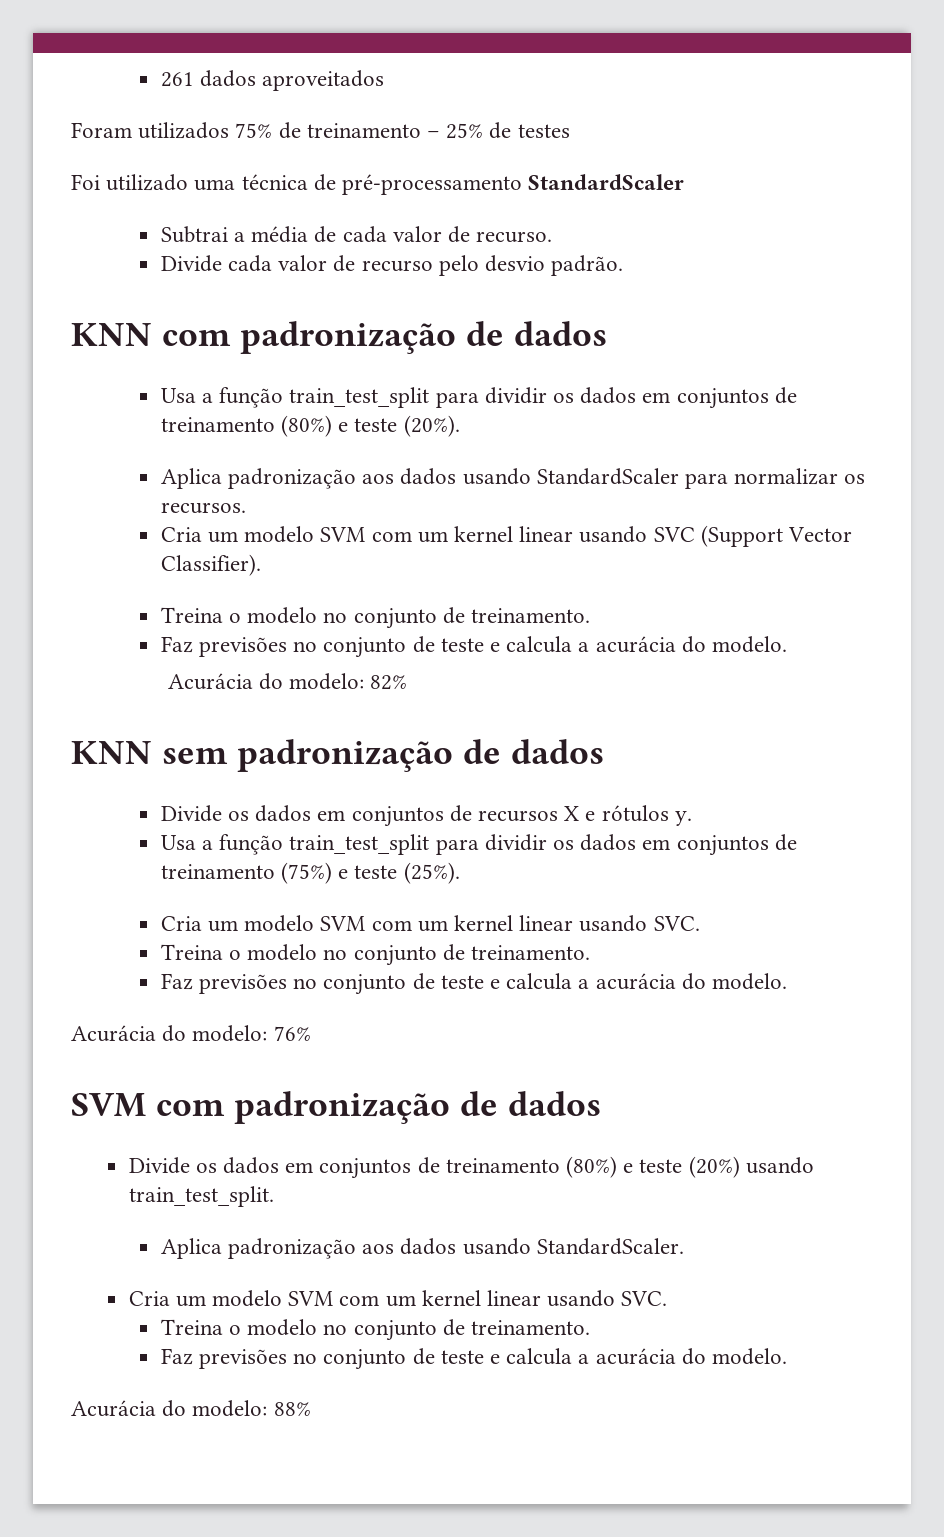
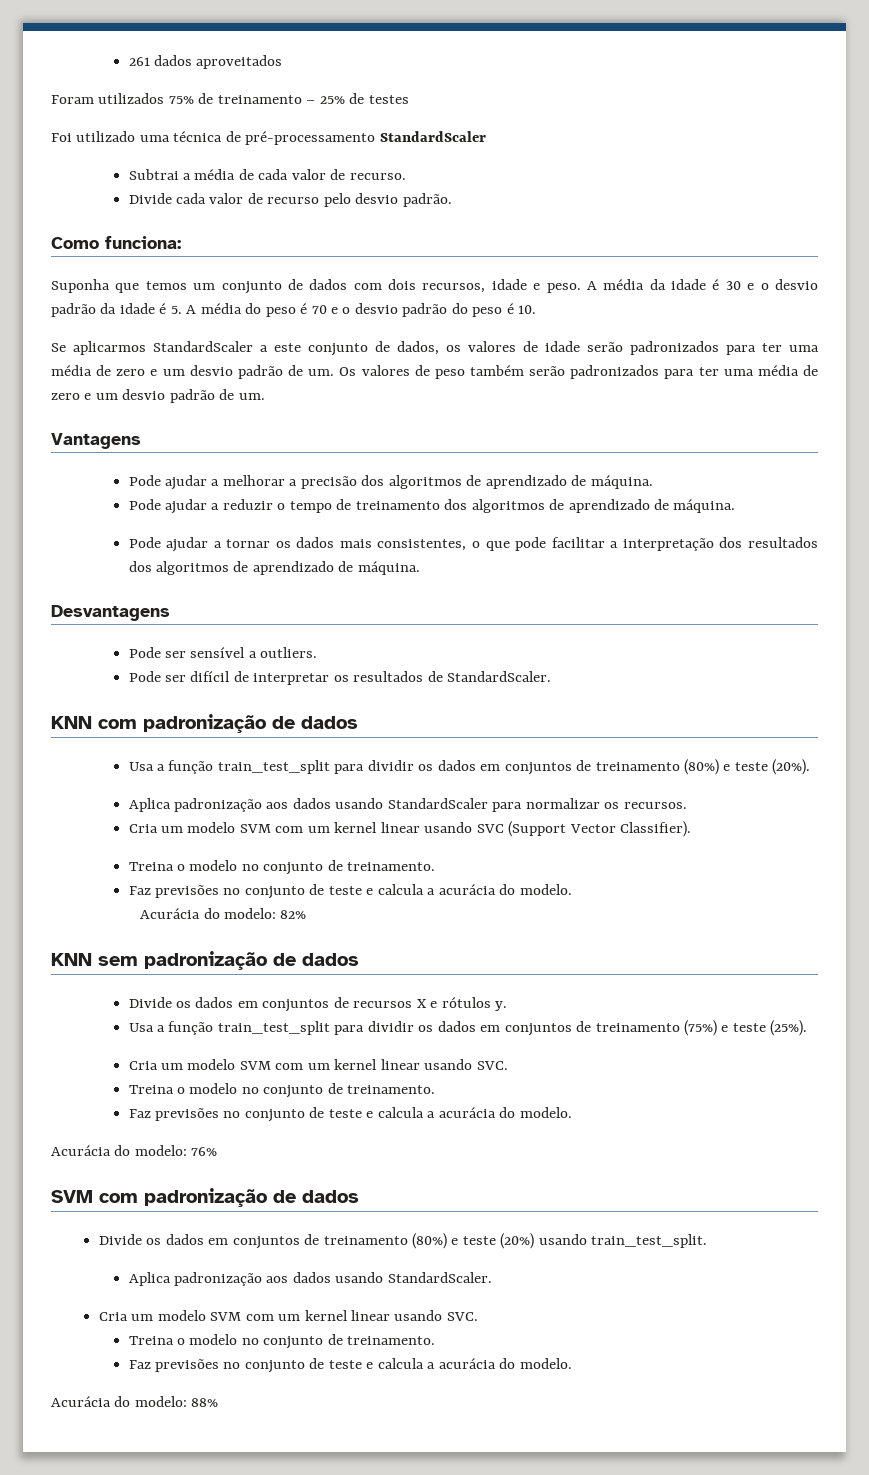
+ Como funciona:
+ Suponha que temos um conjunto de dados com dois recursos, idade e peso. A média da idade é 30 e o desvio padrão da idade é 5. A média do peso é 70 e o desvio padrão do peso é 10.
+ Se aplicarmos StandardScaler a este conjunto de dados, os valores de idade serão padronizados para ter uma média de zero e um desvio padrão de um. Os valores de peso também serão padronizados para ter uma média de zero e um desvio padrão de um.
+ Vantagens
+ Pode ajudar a melhorar a precisão dos algoritmos de aprendizado de máquina.
+ Pode ajudar a reduzir o tempo de treinamento dos algoritmos de aprendizado de máquina.
+ Pode ajudar a tornar os dados mais consistentes, o que pode facilitar a interpretação dos resultados dos algoritmos de aprendizado de máquina.
+ Desvantagens
+ Pode ser sensível a outliers.
+ Pode ser difícil de interpretar os resultados de StandardScaler.

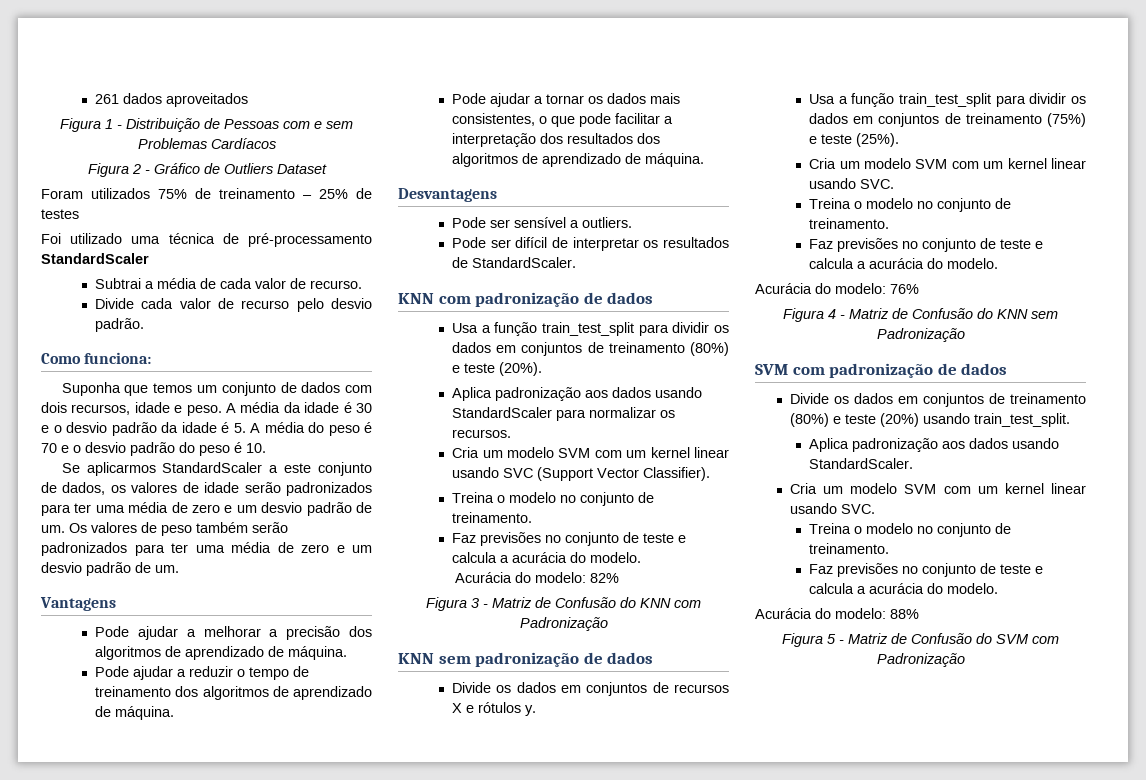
+ Figura 1 - Distribuição de Pessoas com e sem Problemas Cardíacos
+ Figura 2 - Gráfico de Outliers Dataset
+ Figura 3 - Matriz de Confusão do KNN com Padronização
+ Figura 4 - Matriz de Confusão do KNN sem Padronização
+ Figura 5 - Matriz de Confusão do SVM com Padronização

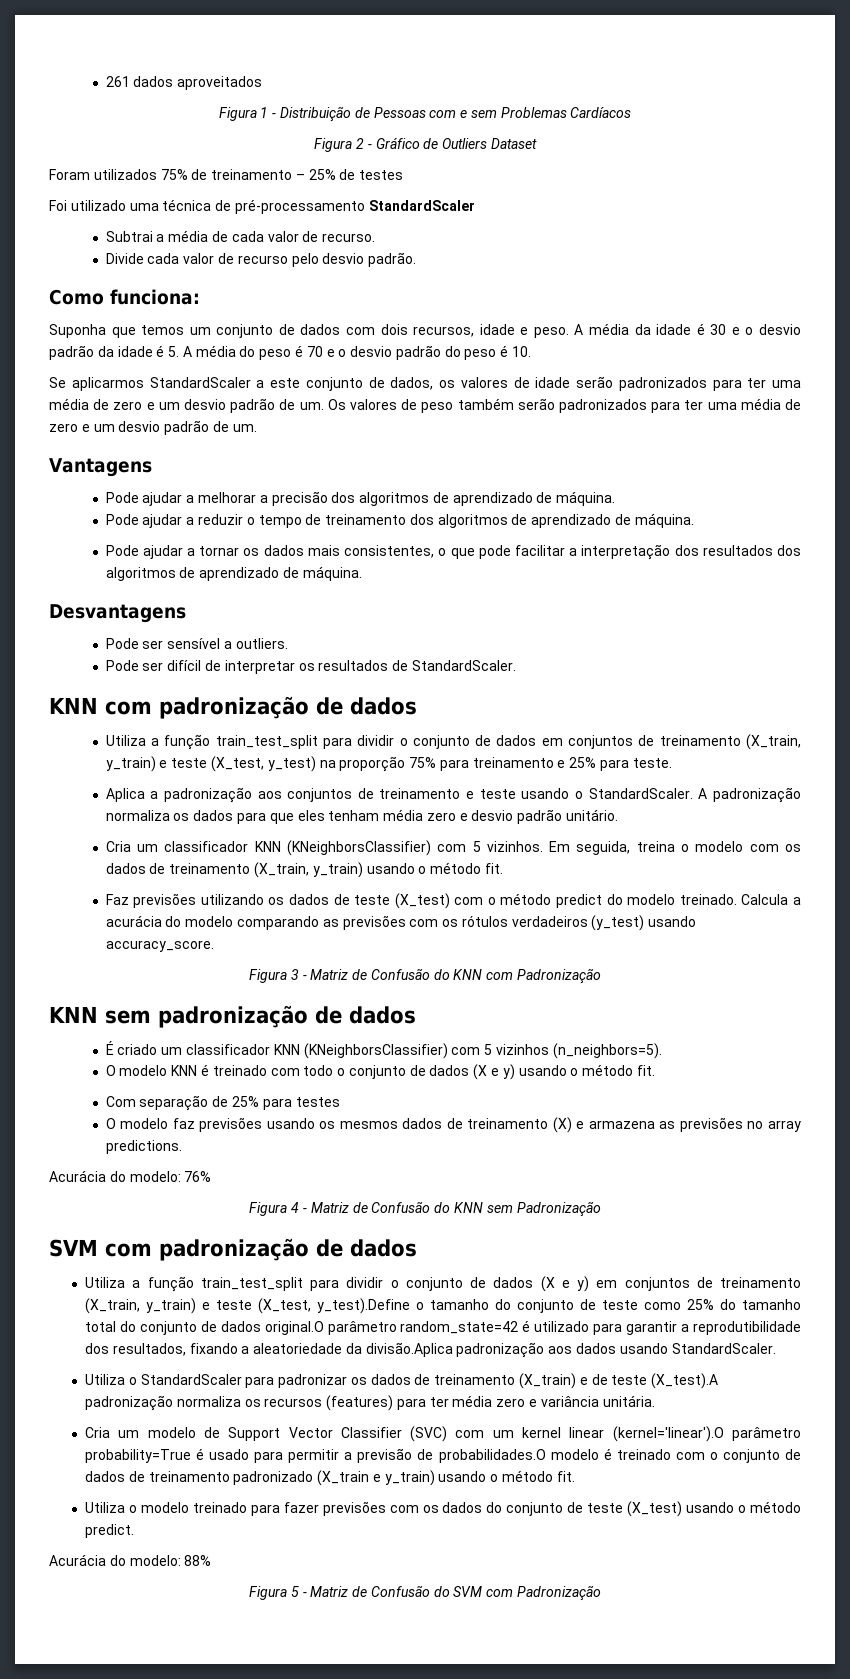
- Usa a função train_test_split para dividir os dados em conjuntos de treinamento (80%) e teste (20%).
- Aplica padronização aos dados usando StandardScaler para normalizar os recursos.
- Cria um modelo SVM com um kernel linear usando SVC (Support Vector Classifier).
- Treina o modelo no conjunto de treinamento.
- Faz previsões no conjunto de teste e calcula a acurácia do modelo.
- Acurácia do modelo: 82%
+ Utiliza a função train_test_split para dividir o conjunto de dados em conjuntos de treinamento (X_train, y_train) e teste (X_test, y_test) na proporção 75% para treinamento e 25% para teste.
+ Aplica a padronização aos conjuntos de treinamento e teste usando o StandardScaler. A padronização normaliza os dados para que eles tenham média zero e desvio padrão unitário.
+ Cria um classificador KNN (KNeighborsClassifier) com 5 vizinhos. Em seguida, treina o modelo com os dados de treinamento (X_train, y_train) usando o método fit.
+ Faz previsões utilizando os dados de teste (X_test) com o método predict do modelo treinado. Calcula a acurácia do modelo comparando as previsões com os rótulos verdadeiros (y_test) usando accuracy_score.
- Divide os dados em conjuntos de recursos X e rótulos y.
- Usa a função train_test_split para dividir os dados em conjuntos de treinamento (75%) e teste (25%).
- Cria um modelo SVM com um kernel linear usando SVC.
- Treina o modelo no conjunto de treinamento.
- Faz previsões no conjunto de teste e calcula a acurácia do modelo.
+ É criado um classificador KNN (KNeighborsClassifier) com 5 vizinhos (n_neighbors=5).
+ O modelo KNN é treinado com todo o conjunto de dados (X e y) usando o método fit.
+ Com separação de 25% para testes
+ O modelo faz previsões usando os mesmos dados de treinamento (X) e armazena as previsões no array predictions.
- Divide os dados em conjuntos de treinamento (80%) e teste (20%) usando train_test_split.
- Aplica padronização aos dados usando StandardScaler.
- Cria um modelo SVM com um kernel linear usando SVC.
- Treina o modelo no conjunto de treinamento.
- Faz previsões no conjunto de teste e calcula a acurácia do modelo.
+ Utiliza a função train_test_split para dividir o conjunto de dados (X e y) em conjuntos de treinamento (X_train, y_train) e teste (X_test, y_test).Define o tamanho do conjunto de teste como 25% do tamanho total do conjunto de dados original.O parâmetro random_state=42 é utilizado para garantir a reprodutibilidade dos resultados, fixando a aleatoriedade da divisão.Aplica padronização aos dados usando StandardScaler.
+ Utiliza o StandardScaler para padronizar os dados de treinamento (X_train) e de teste (X_test).A padronização normaliza os recursos (features) para ter média zero e variância unitária.
+ Cria um modelo de Support Vector Classifier (SVC) com um kernel linear (kernel='linear').O parâmetro probability=True é usado para permitir a previsão de probabilidades.O modelo é treinado com o conjunto de dados de treinamento padronizado (X_train e y_train) usando o método fit.
+ Utiliza o modelo treinado para fazer previsões com os dados do conjunto de teste (X_test) usando o método predict.

